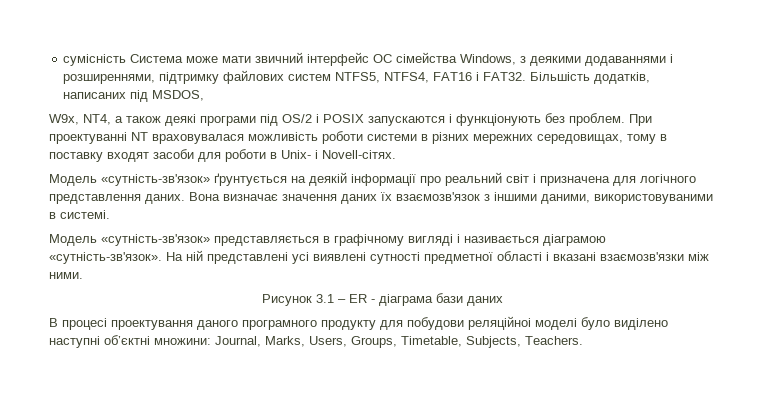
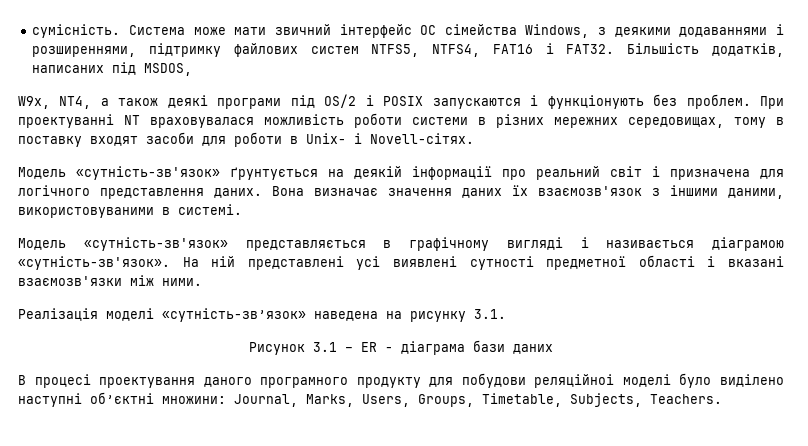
- сумісність Система може мати звичний інтерфейс ОС сімейства Windows, з деякими додаваннями і розширеннями, підтримку файлових систем NTFS5, NTFS4, FAT16 і FAT32.
+ сумісність. Система може мати звичний інтерфейс ОС сімейства Windows, з деякими додаваннями і розширеннями, підтримку файлових систем NTFS5, NTFS4, FAT16 і FAT32.
+ Реалізація моделі «сутність-зв’язок» наведена на рисунку 3.1.

